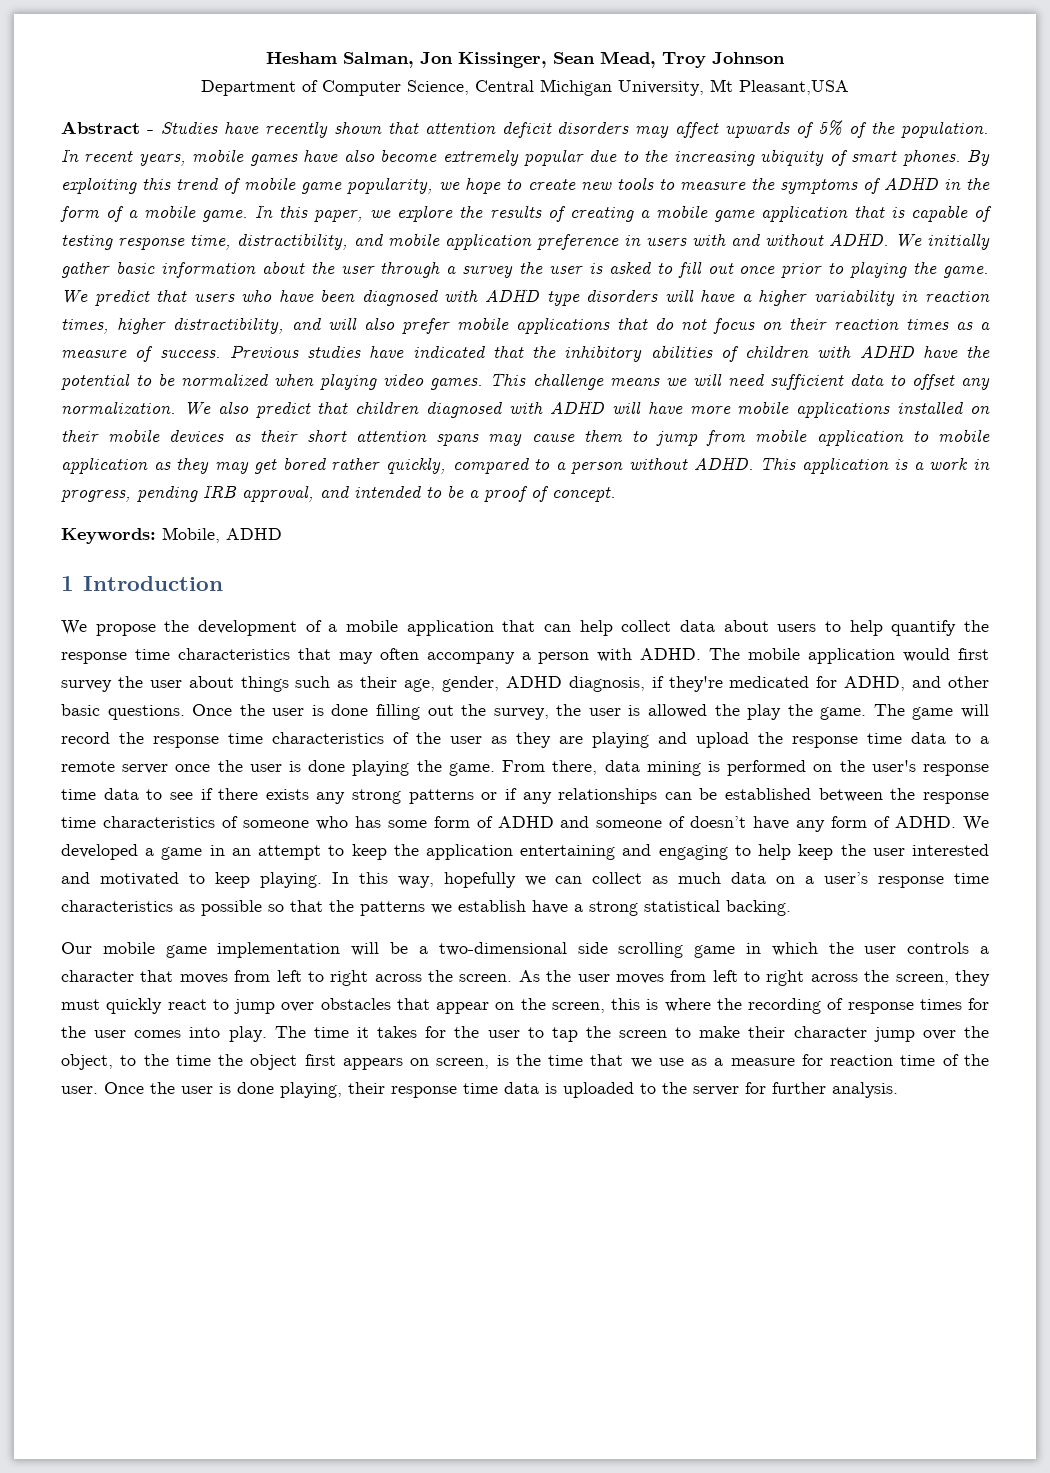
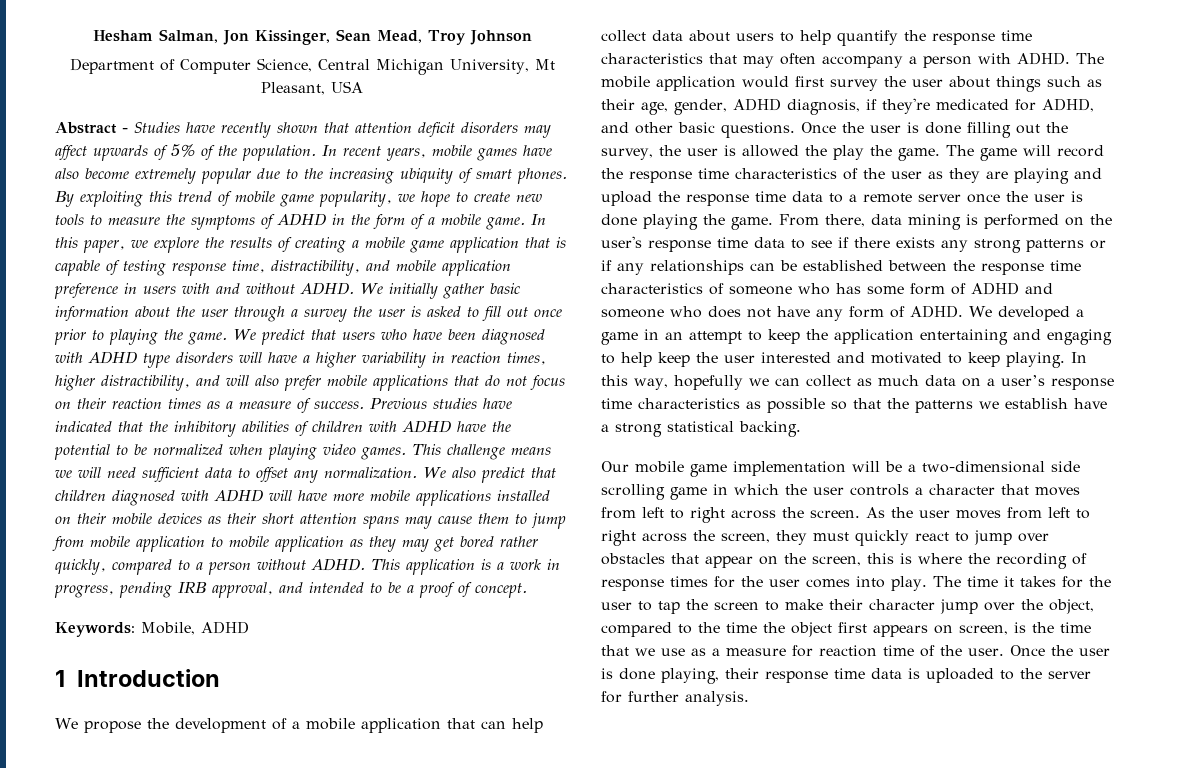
- Department of Computer Science, Central Michigan University, Mt Pleasant,USA
+ Department of Computer Science, Central Michigan University, Mt Pleasant, USA
- From there, data mining is performed on the user's response time data to see if there exists any strong patterns or if any relationships can be established between the response time characteristics of someone who has some form of ADHD and someone of doesn’t have any form of ADHD.
+ From there, data mining is performed on the user's response time data to see if there exists any strong patterns or if any relationships can be established between the response time characteristics of someone who has some form of ADHD and someone who does not have any form of ADHD.
- The time it takes for the user to tap the screen to make their character jump over the object, to the time the object first appears on screen, is the time that we use as a measure for reaction time of the user.
+ The time it takes for the user to tap the screen to make their character jump over the object, compared to the time the object first appears on screen, is the time that we use as a measure for reaction time of the user.

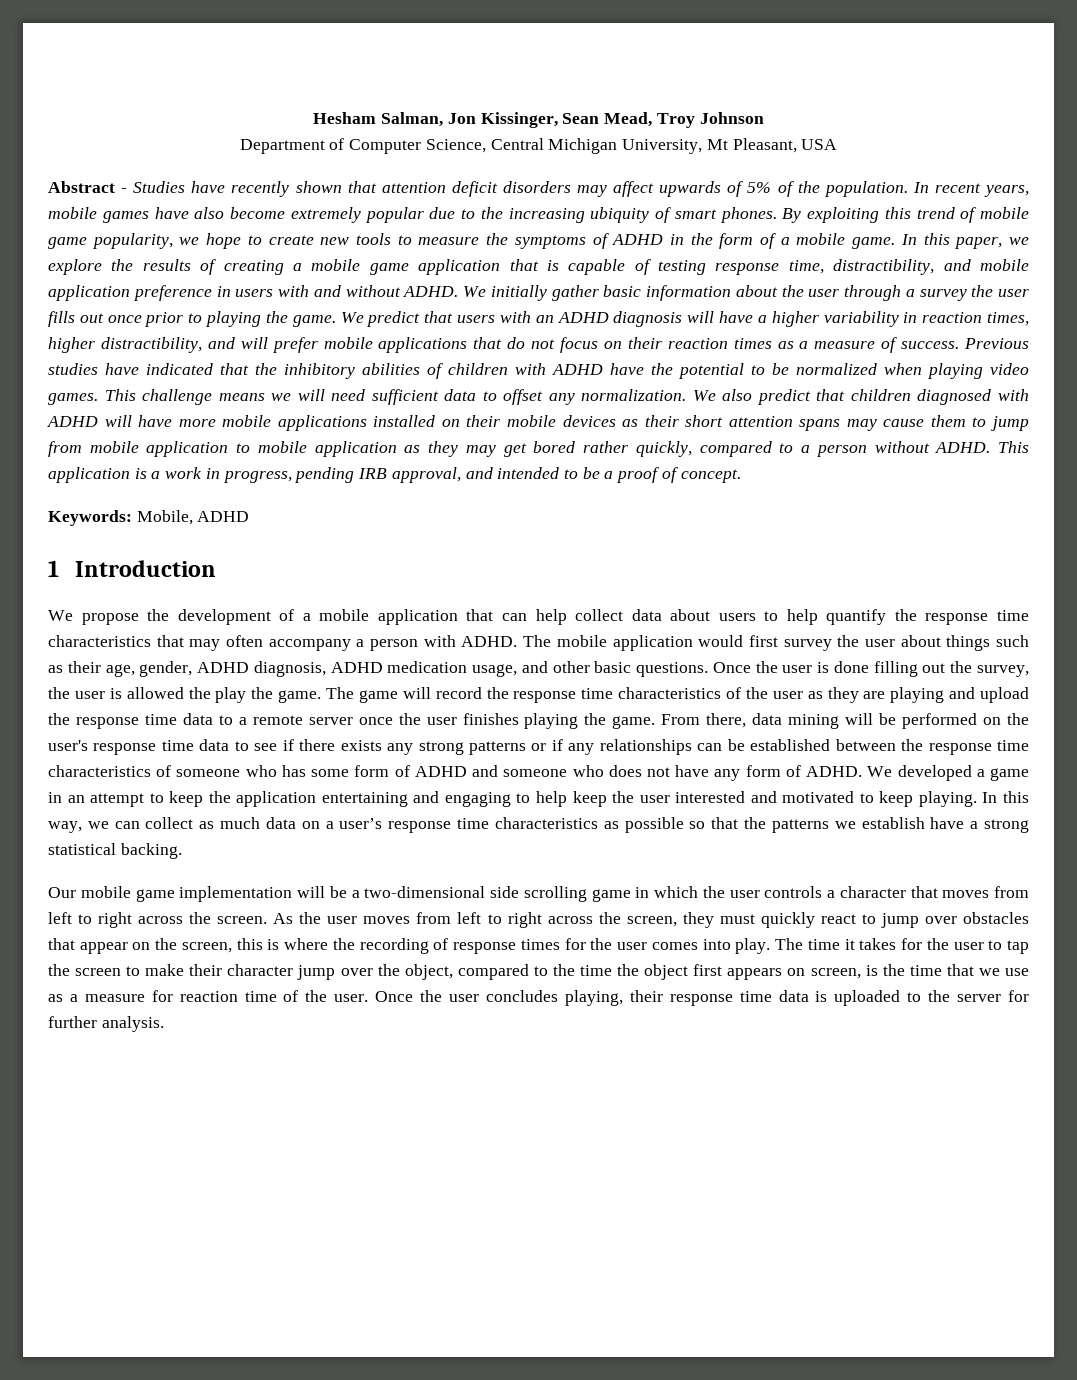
- We initially gather basic information about the user through a survey the user is asked to fill out once prior to playing the game.
+ We initially gather basic information about the user through a survey the user fills out once prior to playing the game.
- We predict that users who have been diagnosed with ADHD type disorders will have a higher variability in reaction times, higher distractibility, and will also prefer mobile applications that do not focus on their reaction times as a measure of success.
+ We predict that users with an ADHD diagnosis will have a higher variability in reaction times, higher distractibility, and will prefer mobile applications that do not focus on their reaction times as a measure of success.
- The mobile application would first survey the user about things such as their age, gender, ADHD diagnosis, if they're medicated for ADHD, and other basic questions.
+ The mobile application would first survey the user about things such as their age, gender, ADHD diagnosis, ADHD medication usage, and other basic questions.
- The game will record the response time characteristics of the user as they are playing and upload the response time data to a remote server once the user is done playing the game.
+ The game will record the response time characteristics of the user as they are playing and upload the response time data to a remote server once the user finishes playing the game.
- From there, data mining is performed on the user's response time data to see if there exists any strong patterns or if any relationships can be established between the response time characteristics of someone who has some form of ADHD and someone who does not have any form of ADHD.
+ From there, data mining will be performed on the user's response time data to see if there exists any strong patterns or if any relationships can be established between the response time characteristics of someone who has some form of ADHD and someone who does not have any form of ADHD.
- In this way, hopefully we can collect as much data on a user’s response time characteristics as possible so that the patterns we establish have a strong statistical backing.
+ In this way, we can collect as much data on a user’s response time characteristics as possible so that the patterns we establish have a strong statistical backing.
- Once the user is done playing, their response time data is uploaded to the server for further analysis.
+ Once the user concludes playing, their response time data is uploaded to the server for further analysis.

